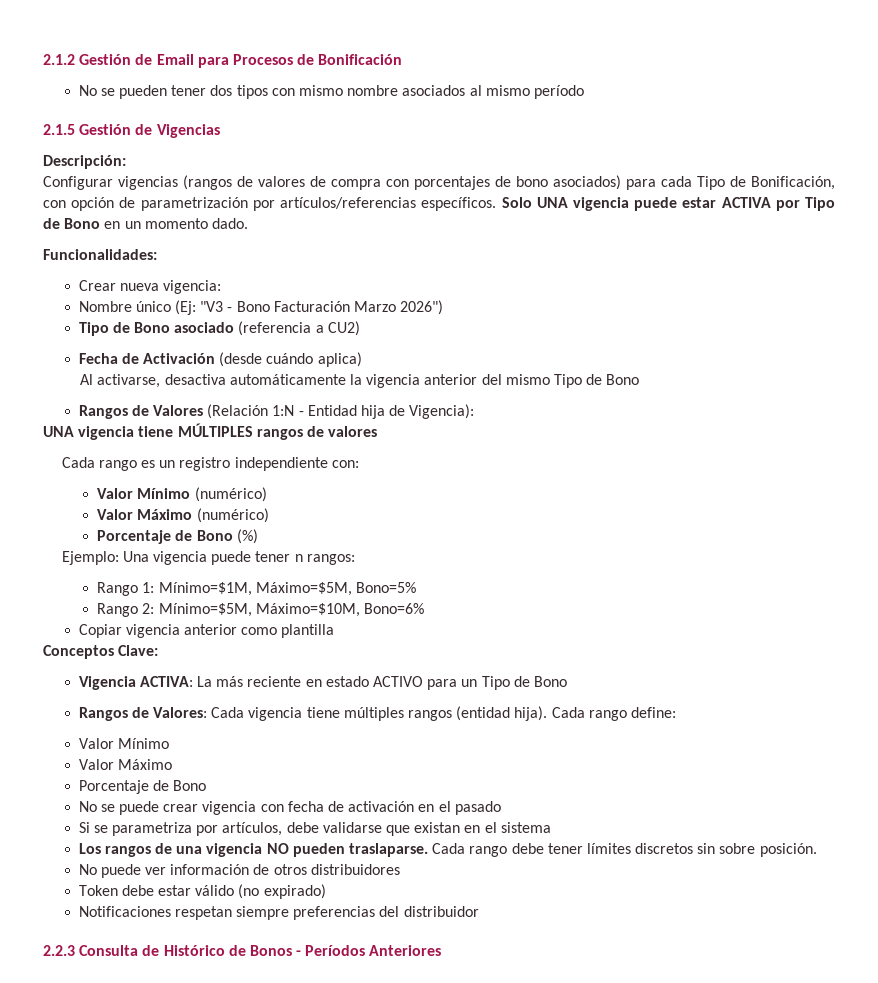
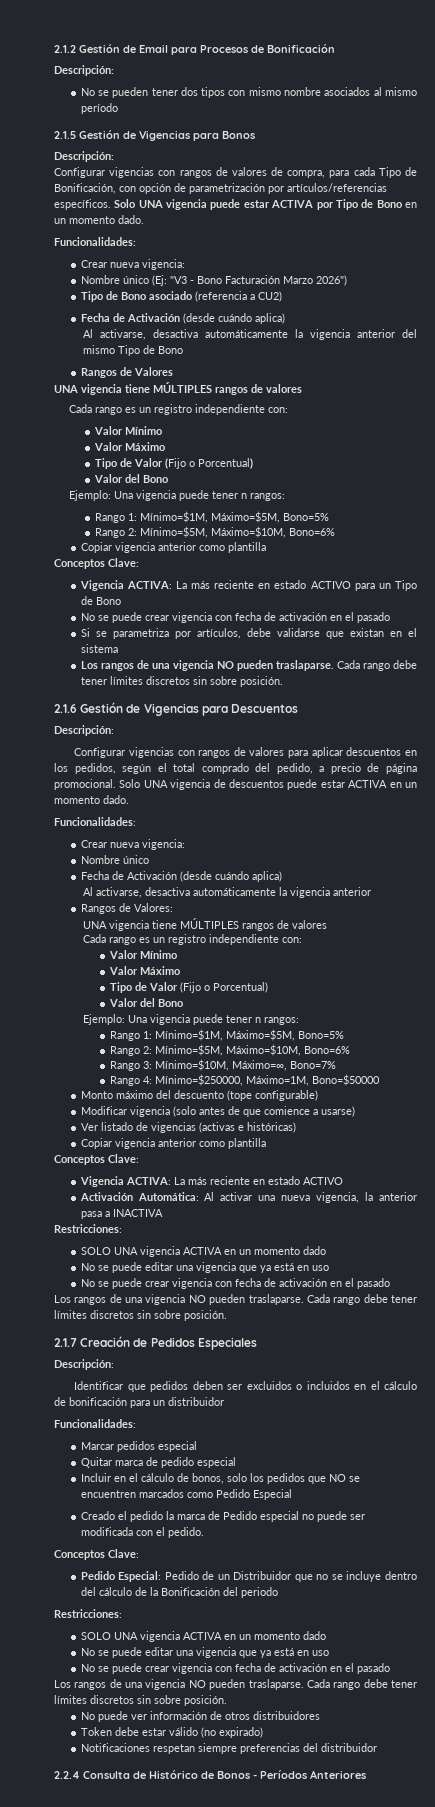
  2.1.2 Gestión de Email para Procesos de Bonificación
+ Descripción:
- 2.1.5 Gestión de Vigencias
+ 2.1.5 Gestión de Vigencias para Bonos
  Descripción:
- Configurar vigencias (rangos de valores de compra con porcentajes de bono asociados) para cada Tipo de Bonificación, con opción de parametrización por artículos/referencias específicos.
+ Configurar vigencias con rangos de valores de compra, para cada Tipo de Bonificación, con opción de parametrización por artículos/referencias específicos.
- Rangos de Valores (Relación 1:N - Entidad hija de Vigencia):
+ Rangos de Valores
  UNA vigencia tiene MÚLTIPLES rangos de valores
  Cada rango es un registro independiente con:
- Valor Mínimo (numérico)
- Valor Máximo (numérico)
- Porcentaje de Bono (%)
+ Valor Mínimo
+ Valor Máximo
+ Tipo de Valor (Fijo o Porcentual)
+ Valor del Bono
- Rangos de Valores: Cada vigencia tiene múltiples rangos (entidad hija). Cada rango define:
- Valor Mínimo
- Valor Máximo
- Porcentaje de Bono
+ 2.1.6 Gestión de Vigencias para Descuentos
+ Descripción:
+ Configurar vigencias con rangos de valores para aplicar descuentos en los pedidos, según el total comprado del pedido, a precio de página promocional. Solo UNA vigencia de descuentos puede estar ACTIVA en un momento dado.
+ Funcionalidades:
+ Crear nueva vigencia:
+ Nombre único
+ Fecha de Activación (desde cuándo aplica)
+ Al activarse, desactiva automáticamente la vigencia anterior
+ Rangos de Valores:
+ UNA vigencia tiene MÚLTIPLES rangos de valores
+ Cada rango es un registro independiente con:
+ Valor Mínimo
+ Valor Máximo
+ Tipo de Valor (Fijo o Porcentual)
+ Valor del Bono
+ Ejemplo: Una vigencia puede tener n rangos:
+ Rango 1: Mínimo=$1M, Máximo=$5M, Bono=5%
+ Rango 2: Mínimo=$5M, Máximo=$10M, Bono=6%
+ Rango 3: Mínimo=$10M, Máximo=∞, Bono=7%
+ Rango 4: Mínimo=$250000, Máximo=1M, Bono=$50000
+ Monto máximo del descuento (tope configurable)
+ Modificar vigencia (solo antes de que comience a usarse)
+ Ver listado de vigencias (activas e históricas)
+ Copiar vigencia anterior como plantilla
+ Conceptos Clave:
+ Vigencia ACTIVA: La más reciente en estado ACTIVO
+ Activación Automática: Al activar una nueva vigencia, la anterior pasa a INACTIVA
+ Restricciones:
+ SOLO UNA vigencia ACTIVA en un momento dado
+ No se puede editar una vigencia que ya está en uso
+ No se puede crear vigencia con fecha de activación en el pasado
+ Los rangos de una vigencia NO pueden traslaparse. Cada rango debe tener límites discretos sin sobre posición.
+ 2.1.7 Creación de Pedidos Especiales
+ Descripción:
+ Identificar que pedidos deben ser excluidos o incluidos en el cálculo de bonificación para un distribuidor
+ Funcionalidades:
+ Marcar pedidos especial
+ Quitar marca de pedido especial
+ Incluir en el cálculo de bonos, solo los pedidos que NO se encuentren marcados como Pedido Especial
+ Creado el pedido la marca de Pedido especial no puede ser modificada con el pedido.
+ Conceptos Clave:
+ Pedido Especial: Pedido de un Distribuidor que no se incluye dentro del cálculo de la Bonificación del periodo
+ Restricciones:
+ SOLO UNA vigencia ACTIVA en un momento dado
+ No se puede editar una vigencia que ya está en uso
+ No se puede crear vigencia con fecha de activación en el pasado
+ Los rangos de una vigencia NO pueden traslaparse. Cada rango debe tener límites discretos sin sobre posición.
- 2.2.3 Consulta de Histórico de Bonos - Períodos Anteriores
+ 2.2.4 Consulta de Histórico de Bonos - Períodos Anteriores

